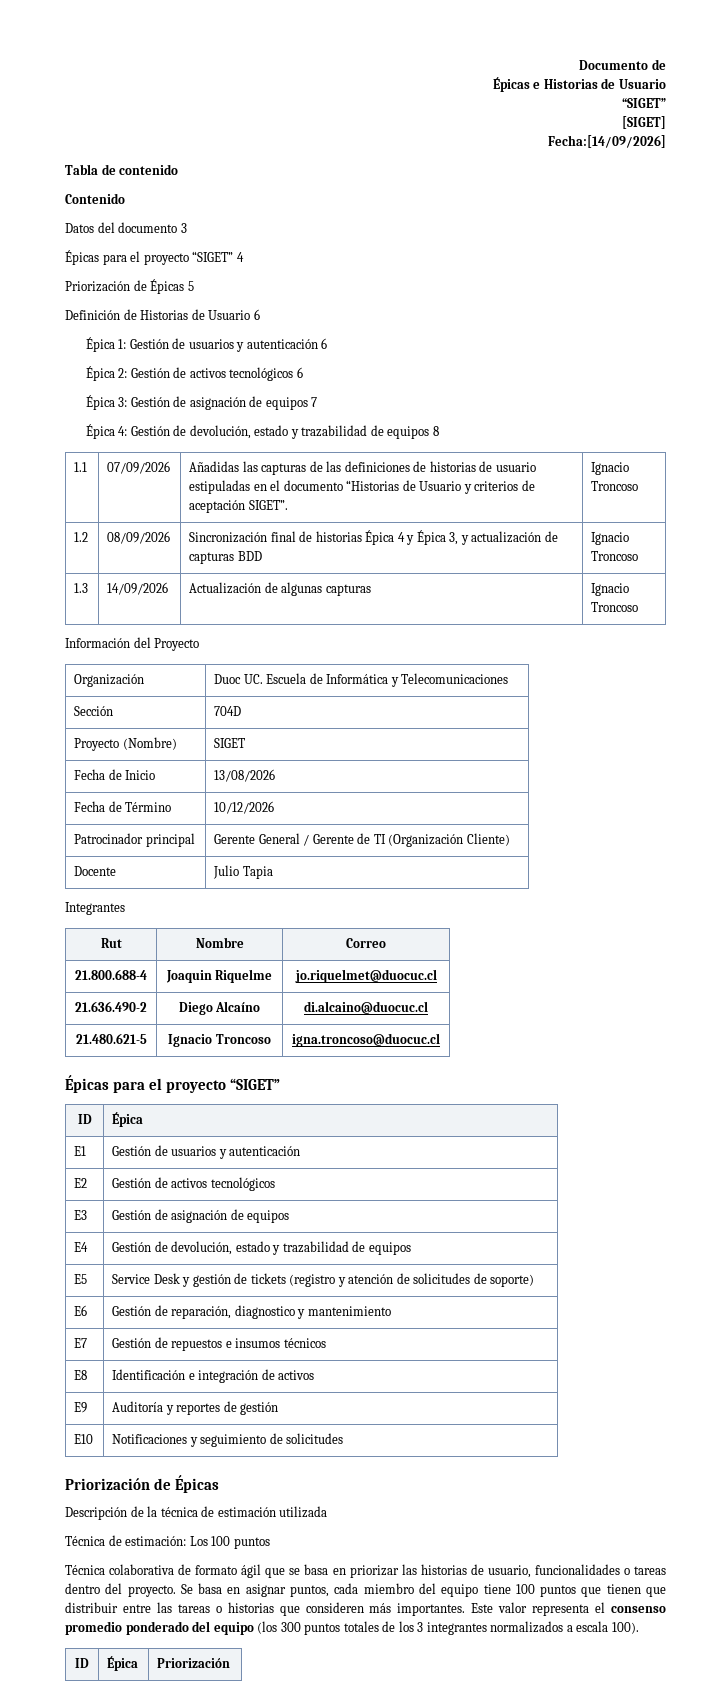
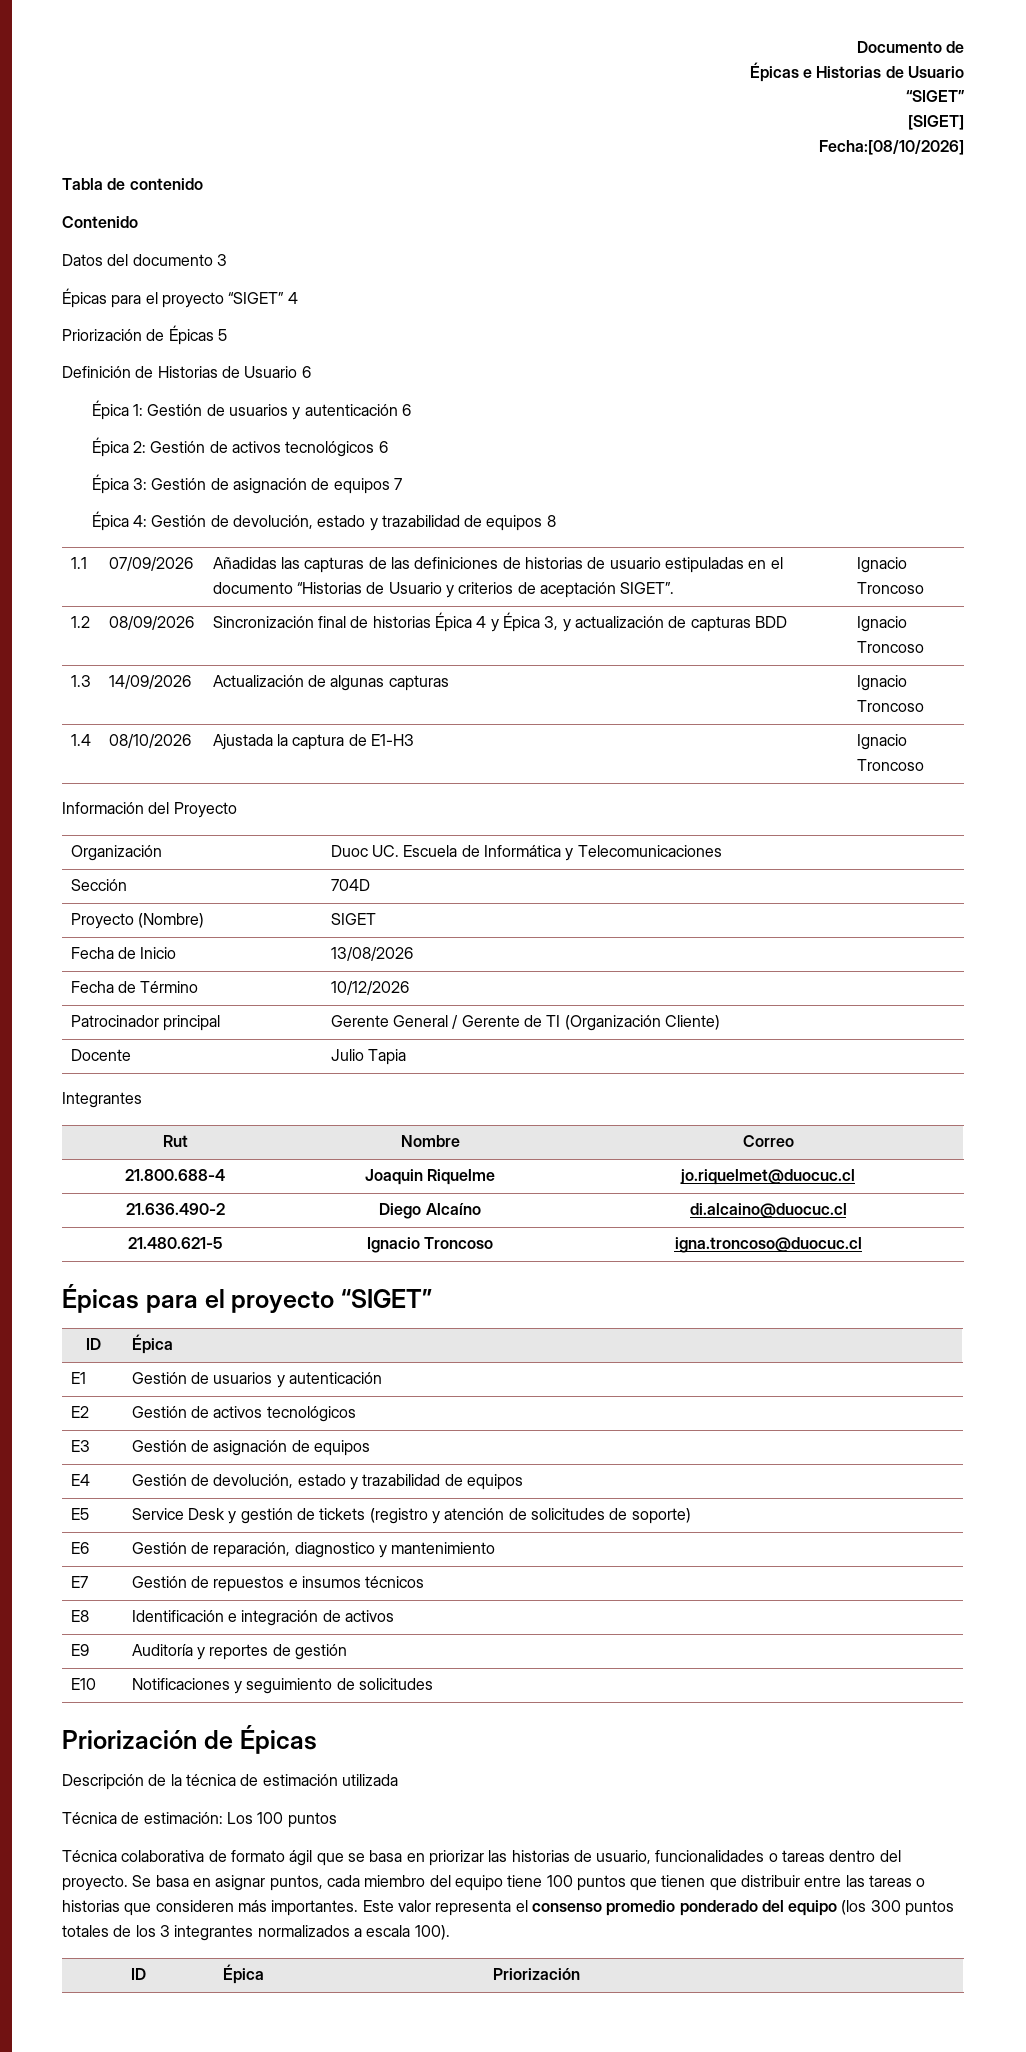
- Fecha:[14/09/2026]
+ Fecha:[08/10/2026]
+ 1.4 | 08/10/2026 | Ajustada la captura de E1-H3 | Ignacio Troncoso

